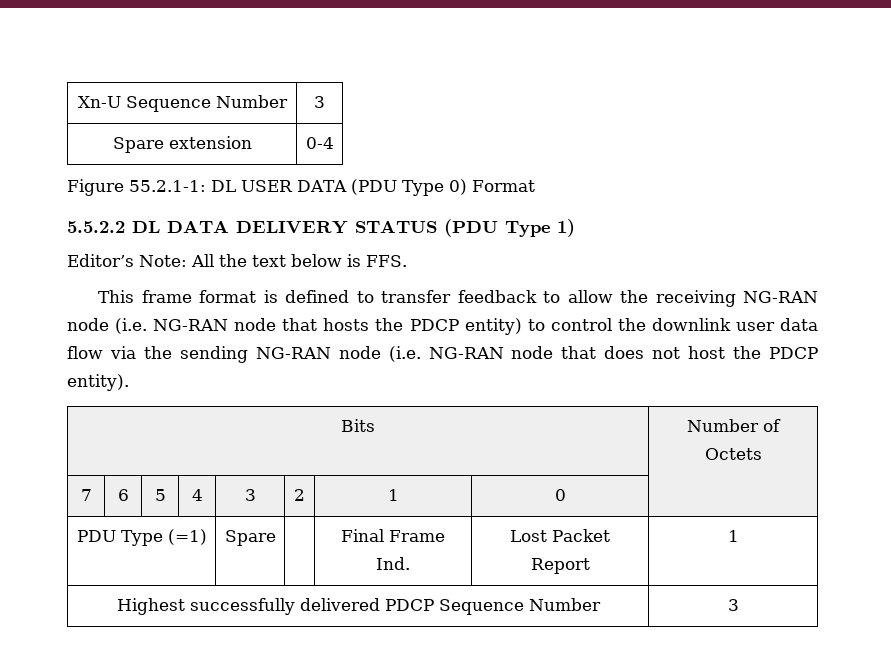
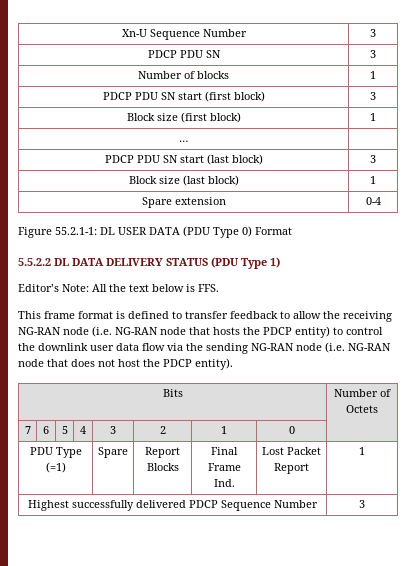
+ PDCP PDU SN | 3
+ Number of blocks | 1
+ PDCP PDU SN start (first block) | 3
+ Block size (first block) | 1
+ … |
+ PDCP PDU SN start (last block) | 3
+ Block size (last block) | 1
- PDU Type (=1) | Spare | | Final Frame Ind. | Lost Packet Report | 1
+ PDU Type (=1) | Spare | Report Blocks | Final Frame Ind. | Lost Packet Report | 1

